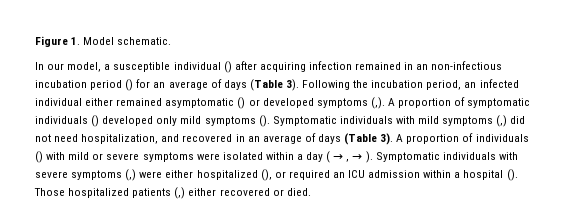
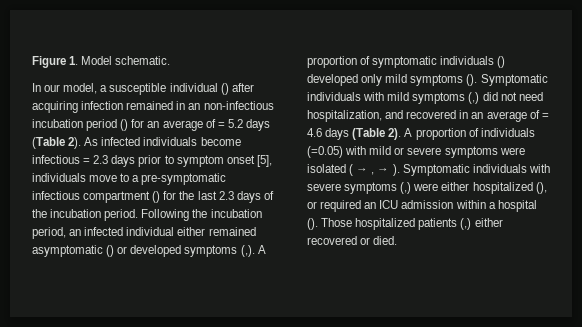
- In our model, a susceptible individual () after acquiring infection remained in an non-infectious incubation period () for an average of days (Table 3).
+ In our model, a susceptible individual () after acquiring infection remained in an non-infectious incubation period () for an average of = 5.2 days (Table 2). As infected individuals become infectious = 2.3 days prior to symptom onset [5], individuals move to a pre-symptomatic infectious compartment () for the last 2.3 days of the incubation period.
- Symptomatic individuals with mild symptoms (,) did not need hospitalization, and recovered in an average of days (Table 3).
+ Symptomatic individuals with mild symptoms (,) did not need hospitalization, and recovered in an average of = 4.6 days (Table 2).
- A proportion of individuals () with mild or severe symptoms were isolated within a day ( → , → ).
+ A proportion of individuals (=0.05) with mild or severe symptoms were isolated ( → , → ).

